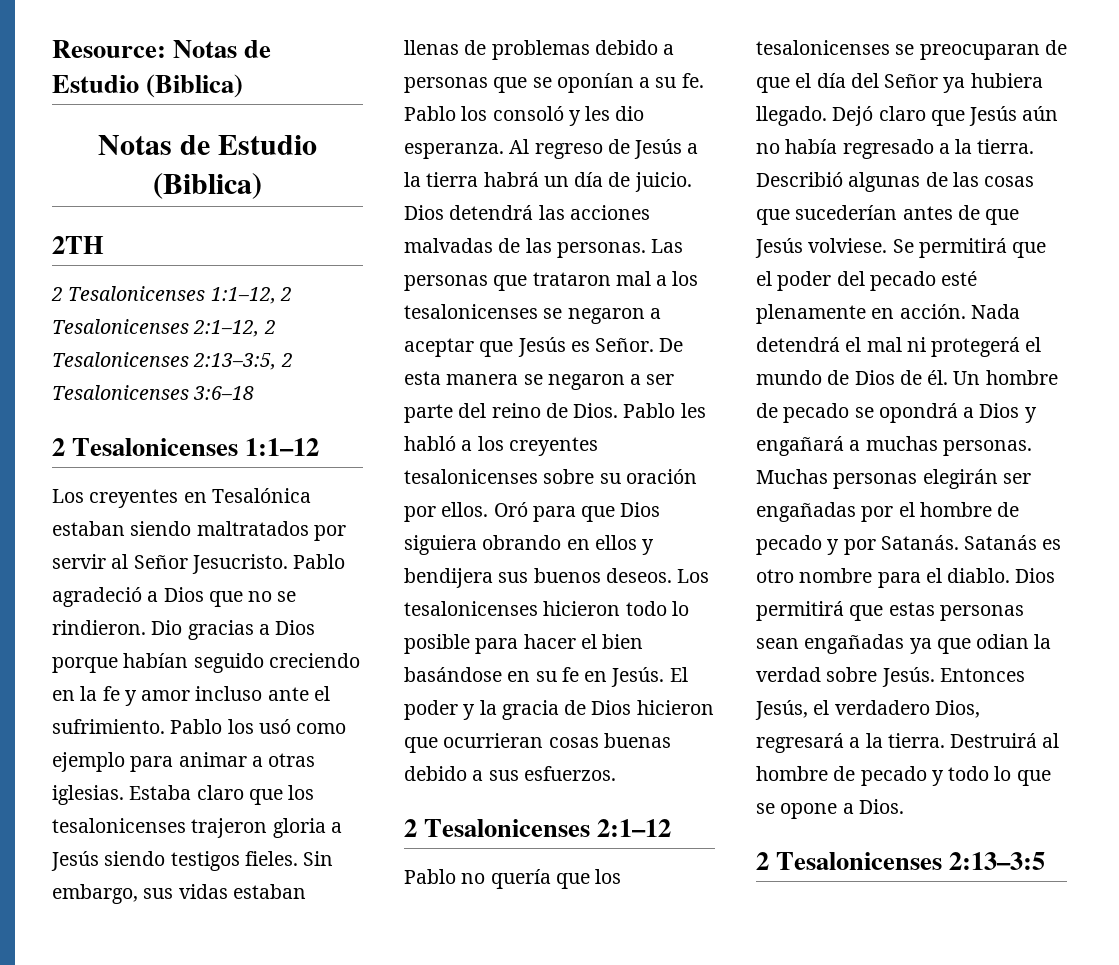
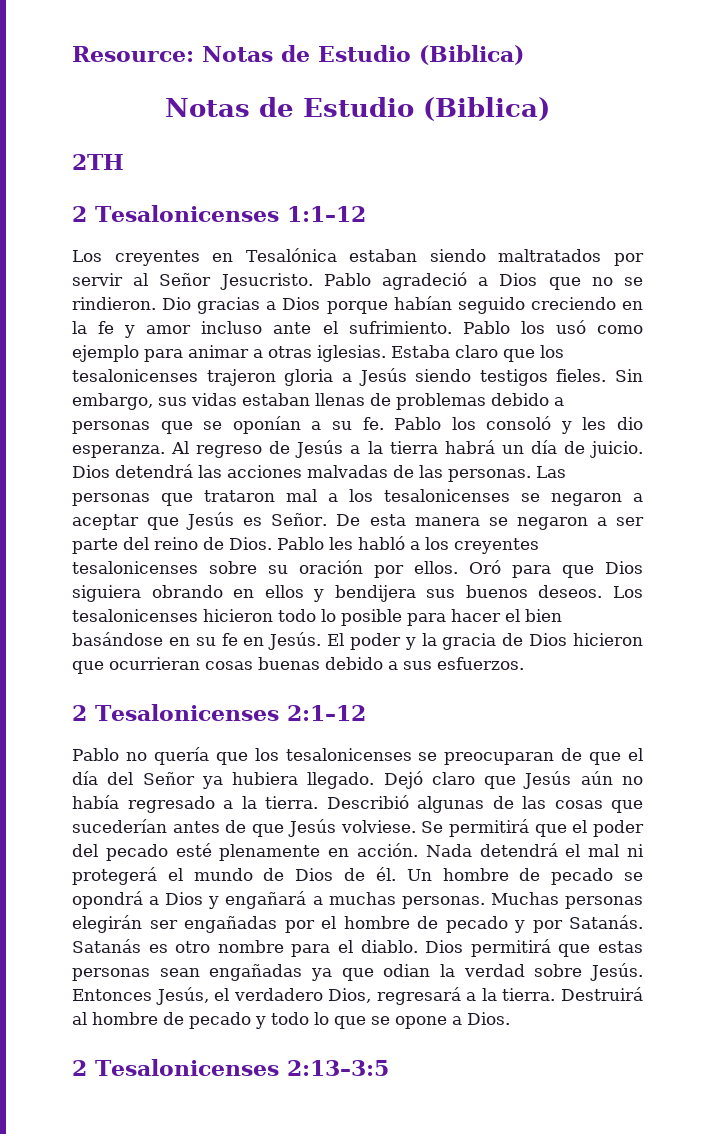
- 2 Tesalonicenses 1:1–12, 2 Tesalonicenses 2:1–12, 2 Tesalonicenses 2:13–3:5, 2 Tesalonicenses 3:6–18

